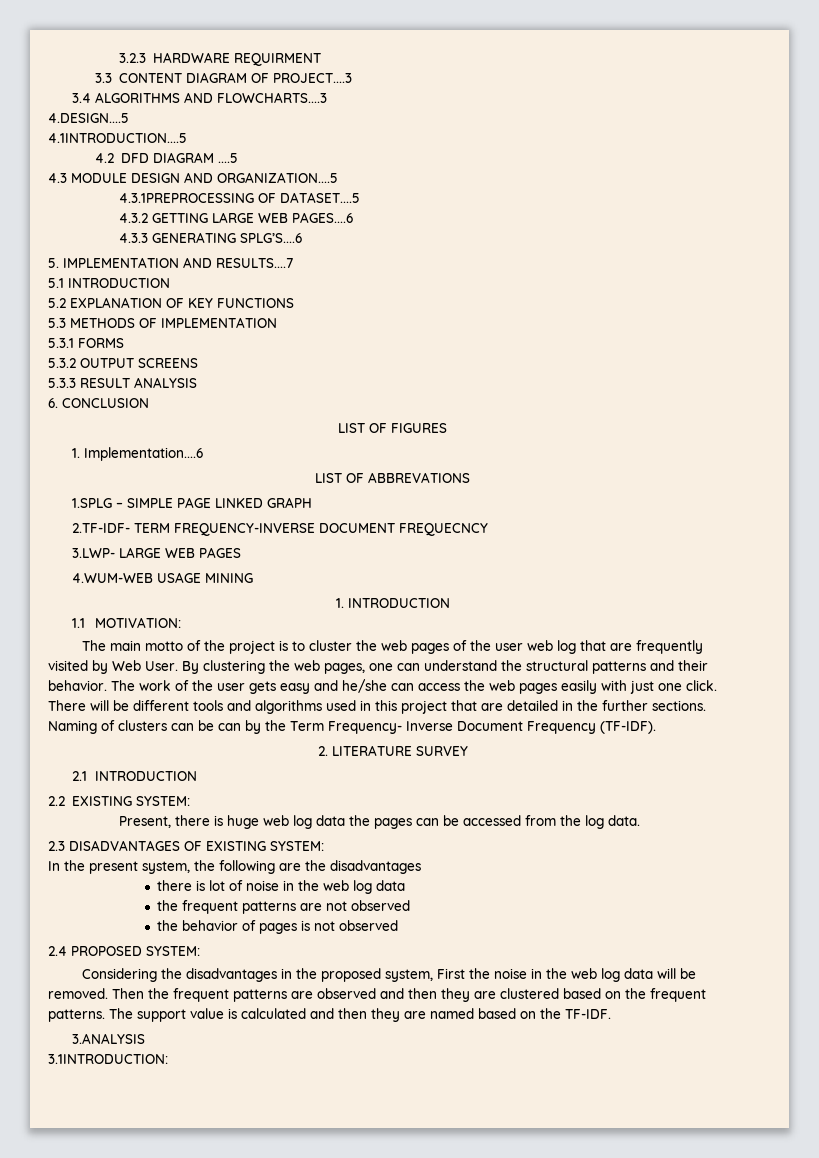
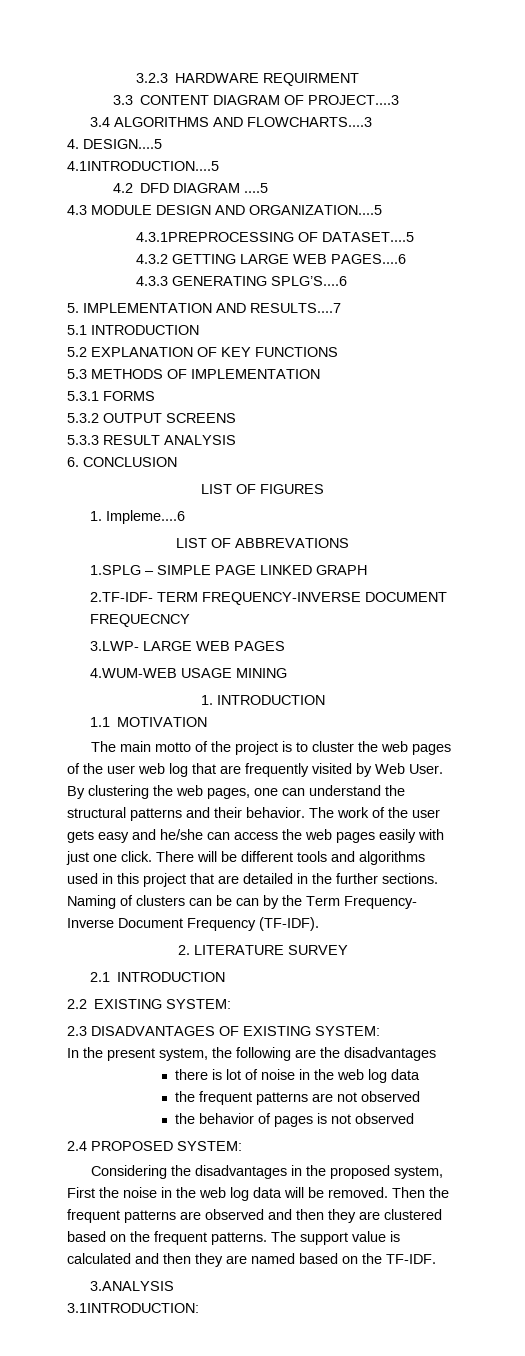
- 4.DESIGN....5
+ 4. DESIGN....5
- 1. Implementation....6
+ 1. Impleme....6
- 1.1 MOTIVATION:
+ 1.1 MOTIVATION
- Present, there is huge web log data the pages can be accessed from the log data.

